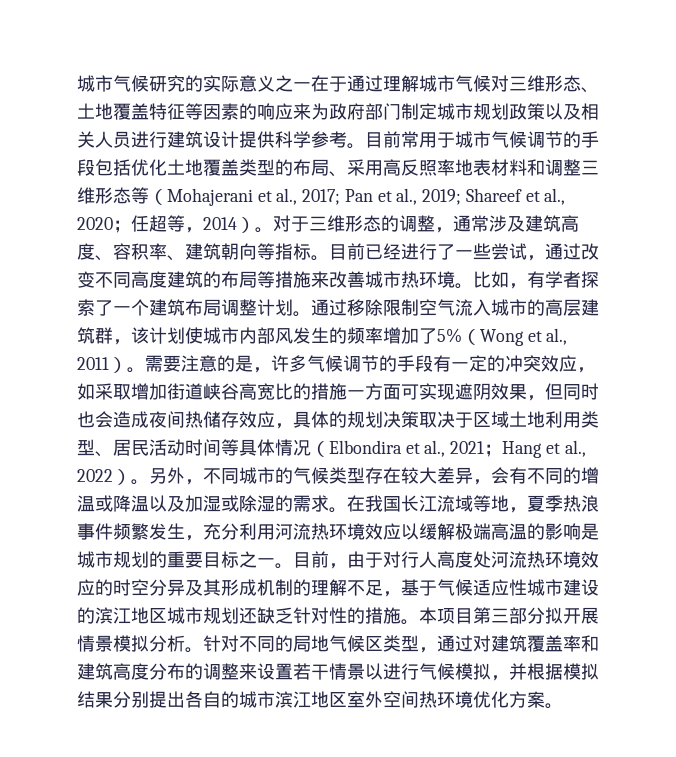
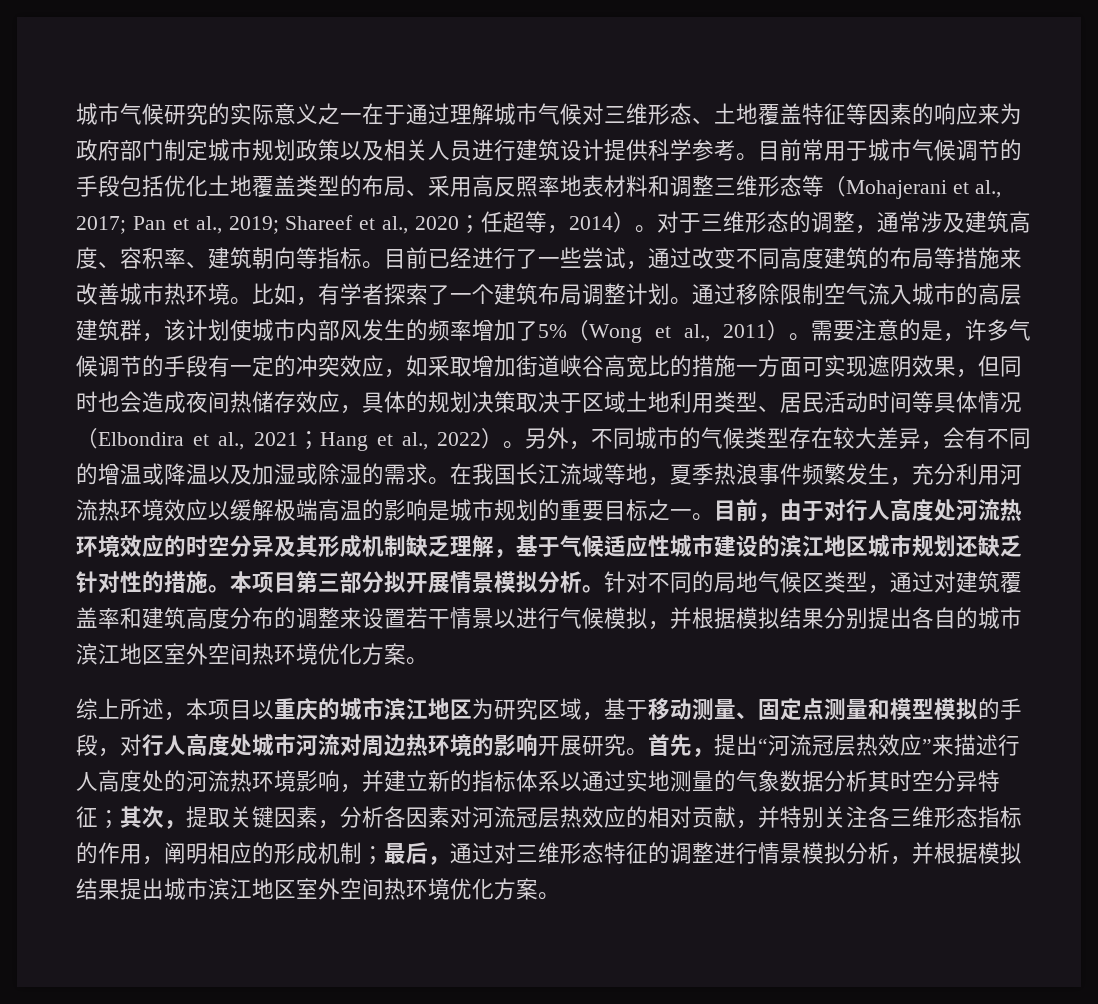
- 目前，由于对行人高度处河流热环境效应的时空分异及其形成机制的理解不足，基于气候适应性城市建设的滨江地区城市规划还缺乏针对性的措施。
+ 目前，由于对行人高度处河流热环境效应的时空分异及其形成机制缺乏理解，基于气候适应性城市建设的滨江地区城市规划还缺乏针对性的措施。
+ 综上所述，本项目以重庆的城市滨江地区为研究区域，基于移动测量、固定点测量和模型模拟的手段，对行人高度处城市河流对周边热环境的影响开展研究。首先，提出“河流冠层热效应”来描述行人高度处的河流热环境影响，并建立新的指标体系以通过实地测量的气象数据分析其时空分异特征；其次，提取关键因素，分析各因素对河流冠层热效应的相对贡献，并特别关注各三维形态指标的作用，阐明相应的形成机制；最后，通过对三维形态特征的调整进行情景模拟分析，并根据模拟结果提出城市滨江地区室外空间热环境优化方案。

